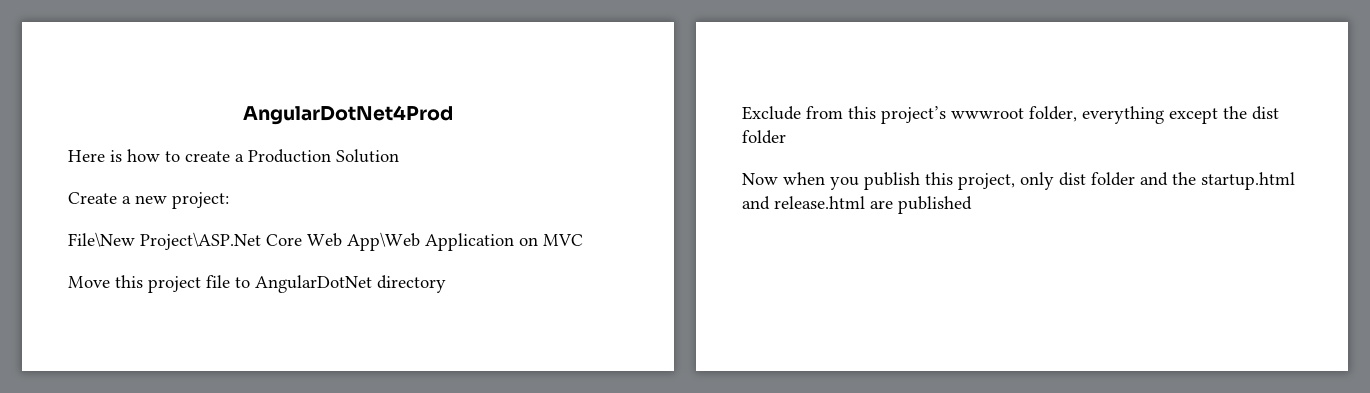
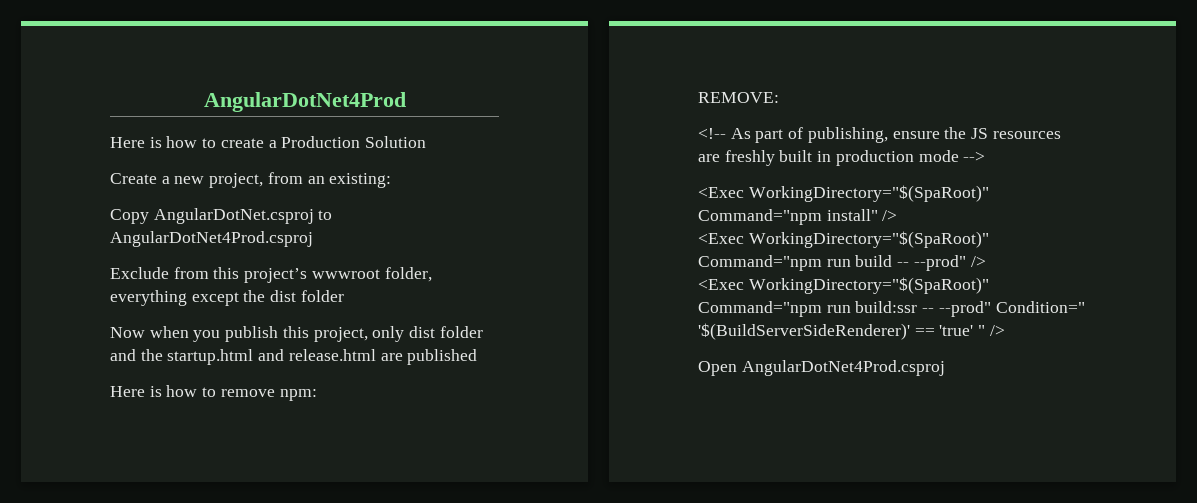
- Create a new project:
- File\New Project\ASP.Net Core Web App\Web Application on MVC
- Move this project file to AngularDotNet directory
+ Create a new project, from an existing:
+ Copy AngularDotNet.csproj to AngularDotNet4Prod.csproj
+ Here is how to remove npm:
+ REMOVE:
+ <!-- As part of publishing, ensure the JS resources are freshly built in production mode -->
+ <Exec WorkingDirectory="$(SpaRoot)" Command="npm install" />
+ <Exec WorkingDirectory="$(SpaRoot)" Command="npm run build -- --prod" />
+ <Exec WorkingDirectory="$(SpaRoot)" Command="npm run build:ssr -- --prod" Condition=" '$(BuildServerSideRenderer)' == 'true' " />
+ Open AngularDotNet4Prod.csproj

